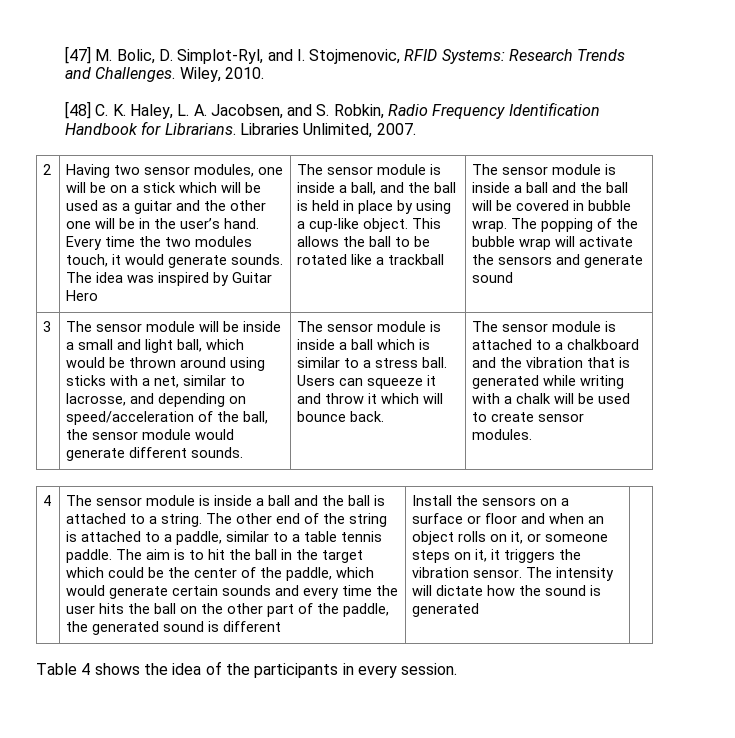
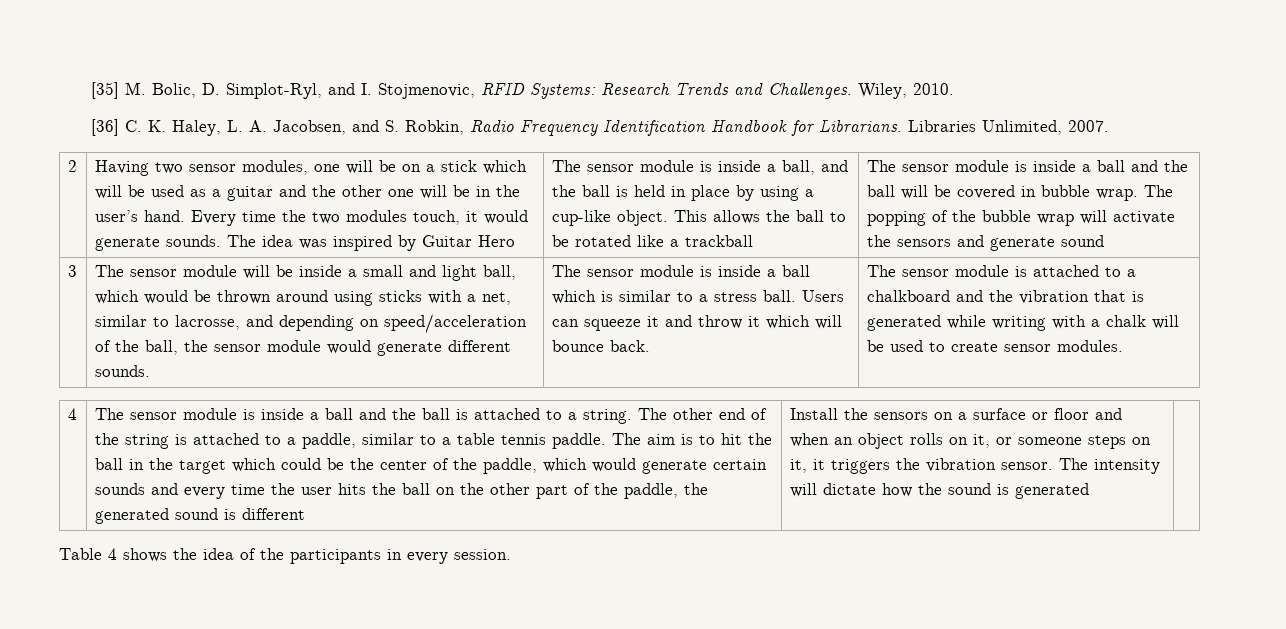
- [47] M. Bolic, D. Simplot-Ryl, and I. Stojmenovic, RFID Systems: Research Trends and Challenges.
+ [35] M. Bolic, D. Simplot-Ryl, and I. Stojmenovic, RFID Systems: Research Trends and Challenges.
- [48] C. K. Haley, L. A. Jacobsen, and S. Robkin, Radio Frequency Identification Handbook for Librarians.
+ [36] C. K. Haley, L. A. Jacobsen, and S. Robkin, Radio Frequency Identification Handbook for Librarians.

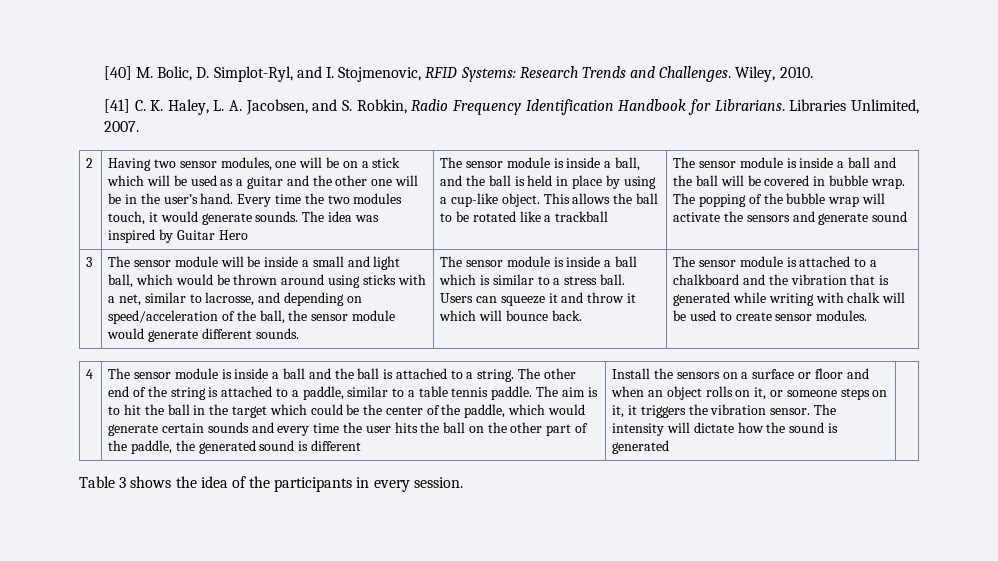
- [35] M. Bolic, D. Simplot-Ryl, and I. Stojmenovic, RFID Systems: Research Trends and Challenges.
+ [40] M. Bolic, D. Simplot-Ryl, and I. Stojmenovic, RFID Systems: Research Trends and Challenges.
- [36] C. K. Haley, L. A. Jacobsen, and S. Robkin, Radio Frequency Identification Handbook for Librarians.
+ [41] C. K. Haley, L. A. Jacobsen, and S. Robkin, Radio Frequency Identification Handbook for Librarians.
- The sensor module is attached to a chalkboard and the vibration that is generated while writing with a chalk will be used to create sensor modules.
+ The sensor module is attached to a chalkboard and the vibration that is generated while writing with chalk will be used to create sensor modules.
- Table 4 shows the idea of the participants in every session.
+ Table 3 shows the idea of the participants in every session.

